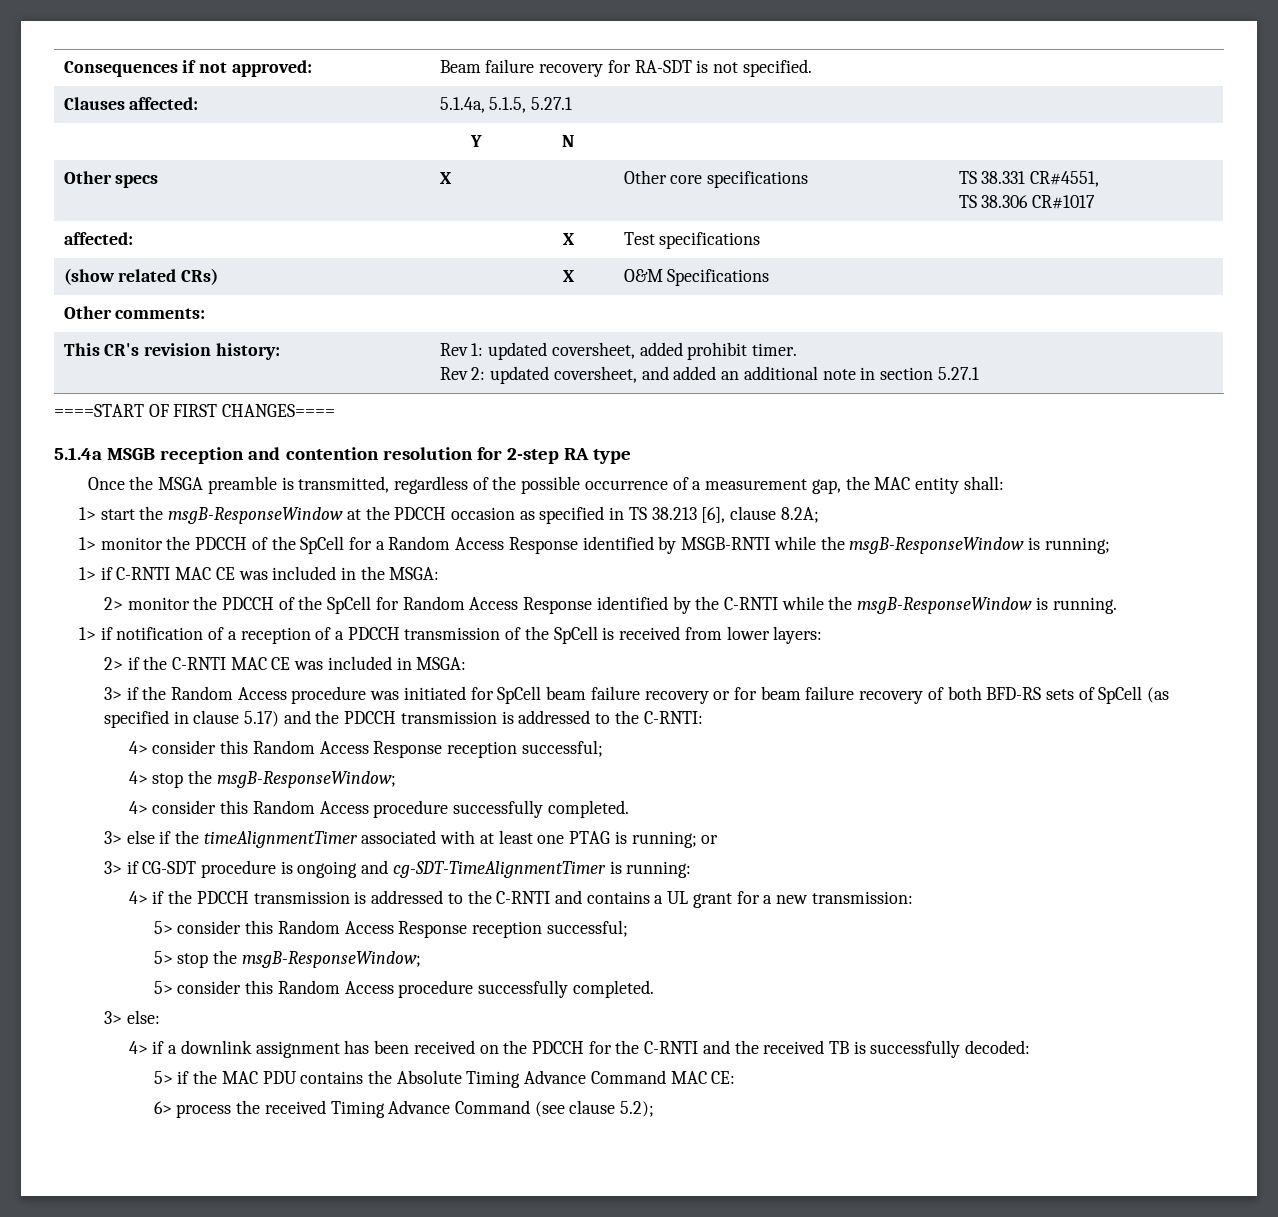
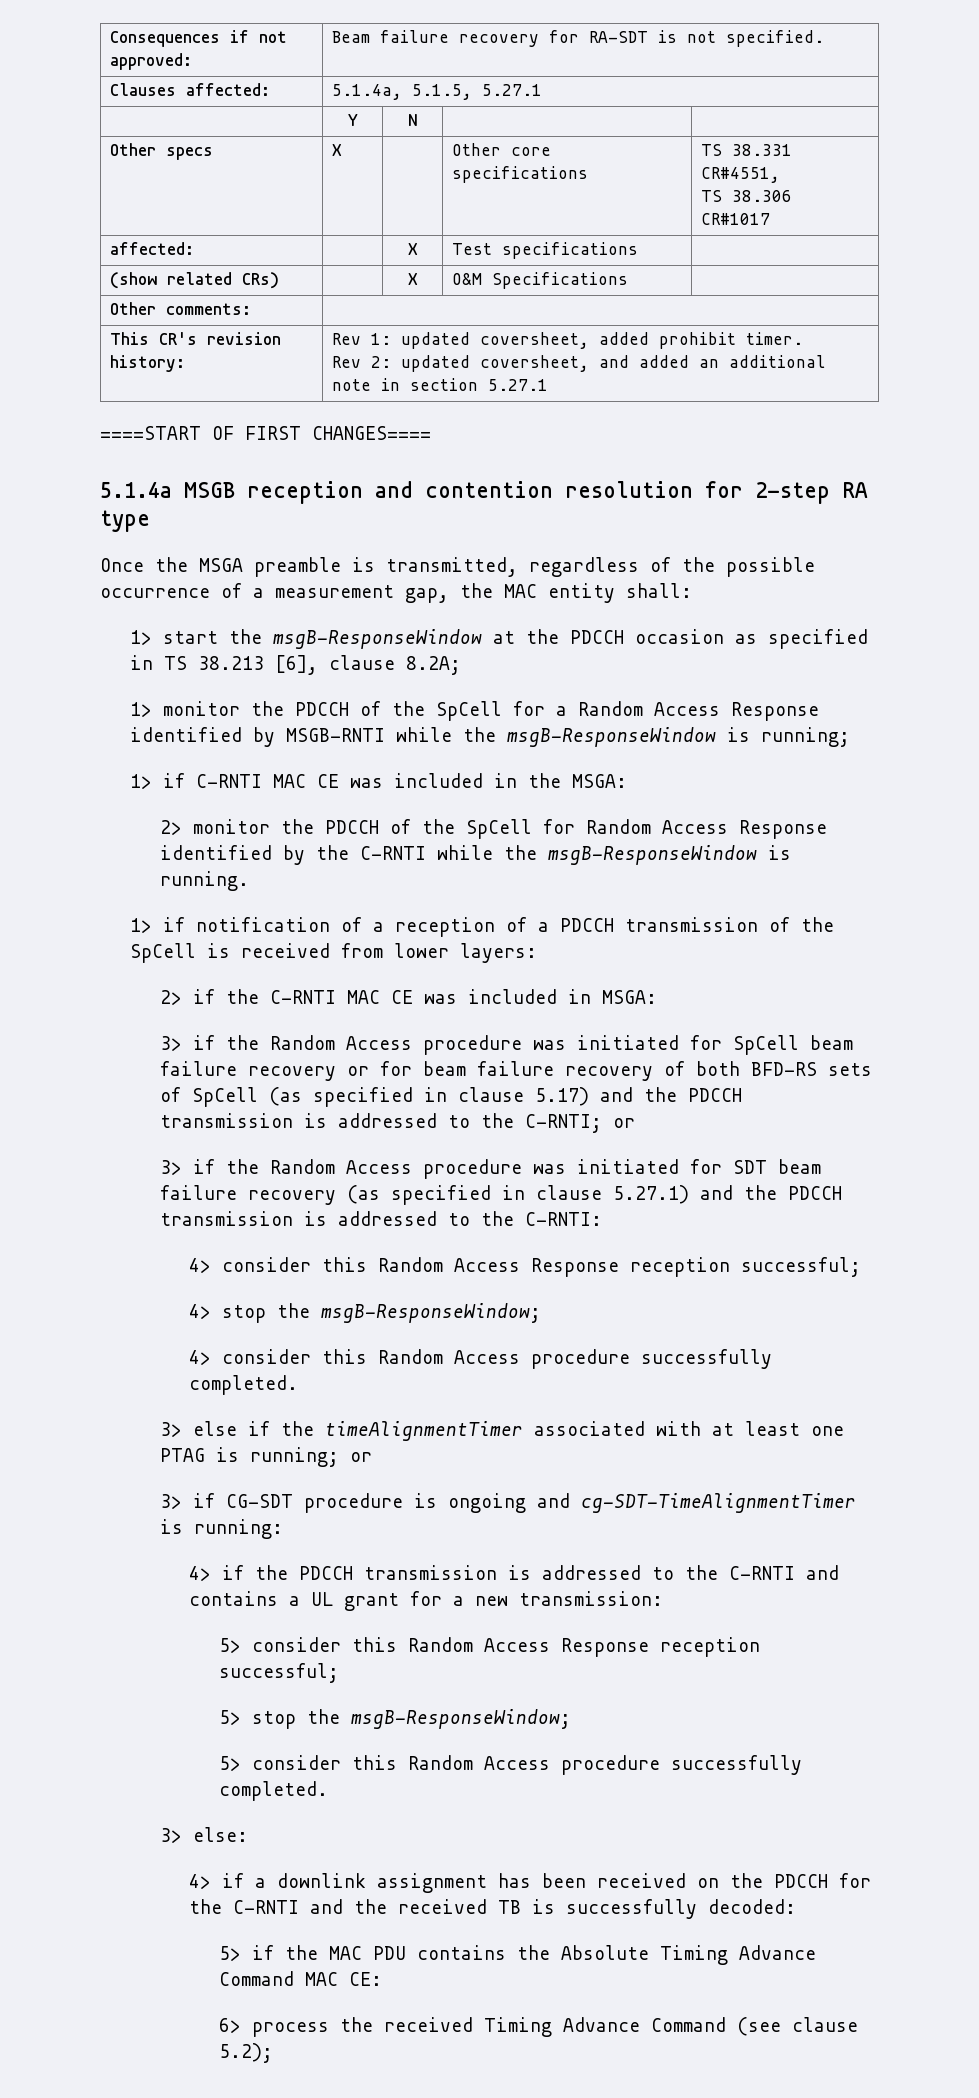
- 3> if the Random Access procedure was initiated for SpCell beam failure recovery or for beam failure recovery of both BFD-RS sets of SpCell (as specified in clause 5.17) and the PDCCH transmission is addressed to the C-RNTI:
+ 3> if the Random Access procedure was initiated for SpCell beam failure recovery or for beam failure recovery of both BFD-RS sets of SpCell (as specified in clause 5.17) and the PDCCH transmission is addressed to the C-RNTI; or
+ 3> if the Random Access procedure was initiated for SDT beam failure recovery (as specified in clause 5.27.1) and the PDCCH transmission is addressed to the C-RNTI:

